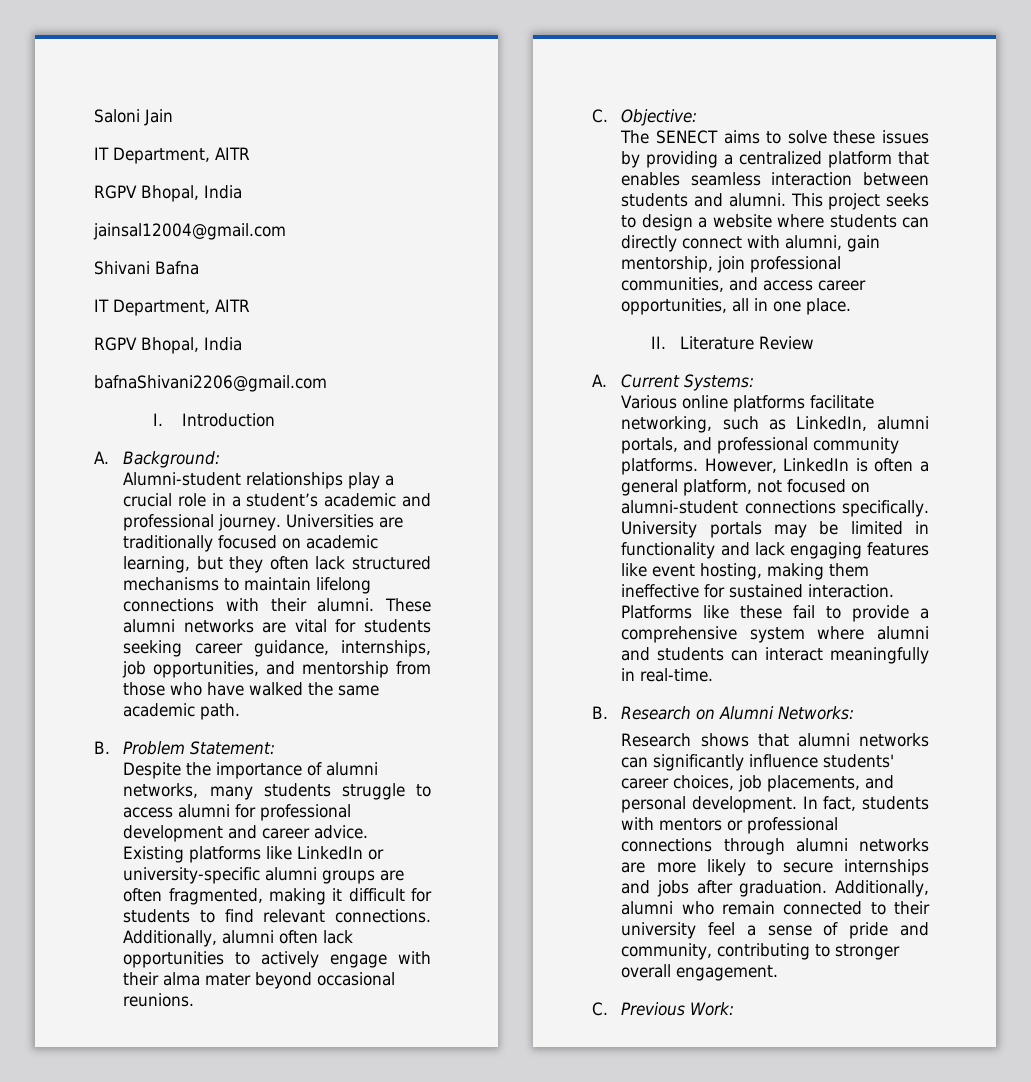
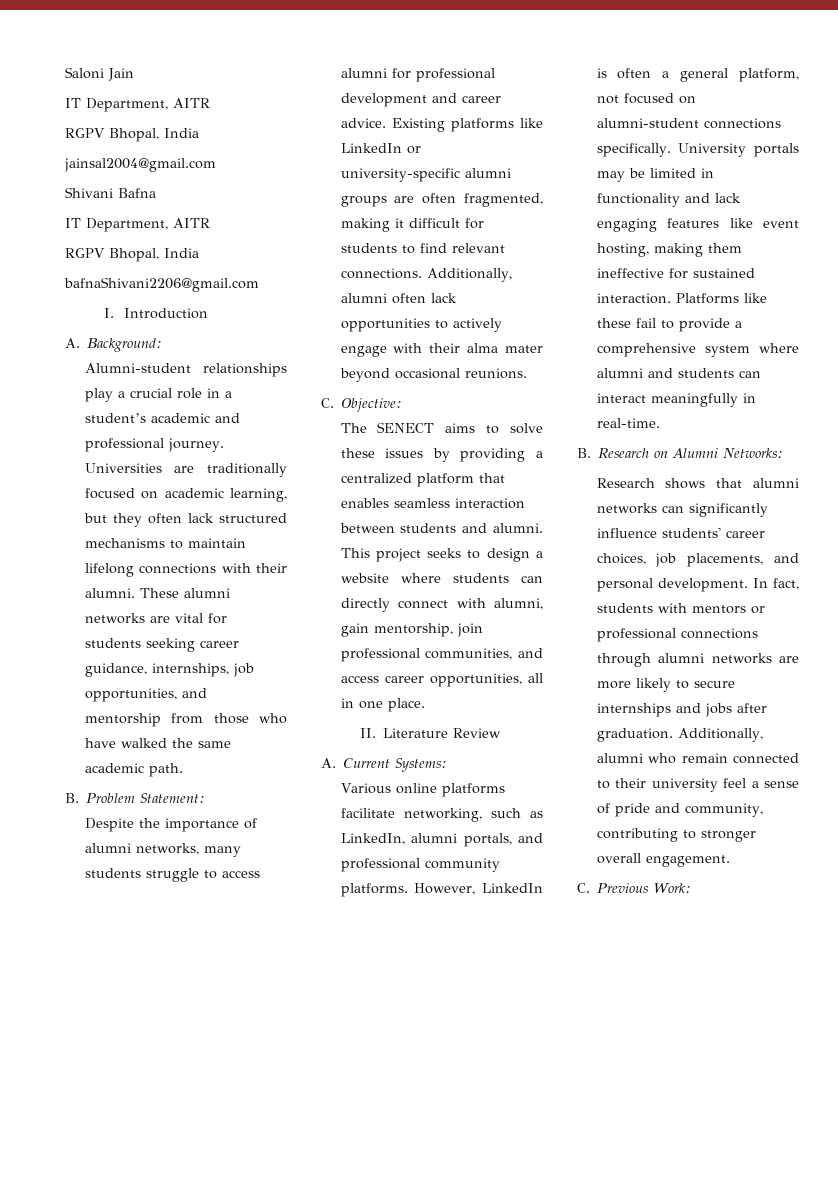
- jainsal12004@gmail.com
+ jainsal2004@gmail.com

